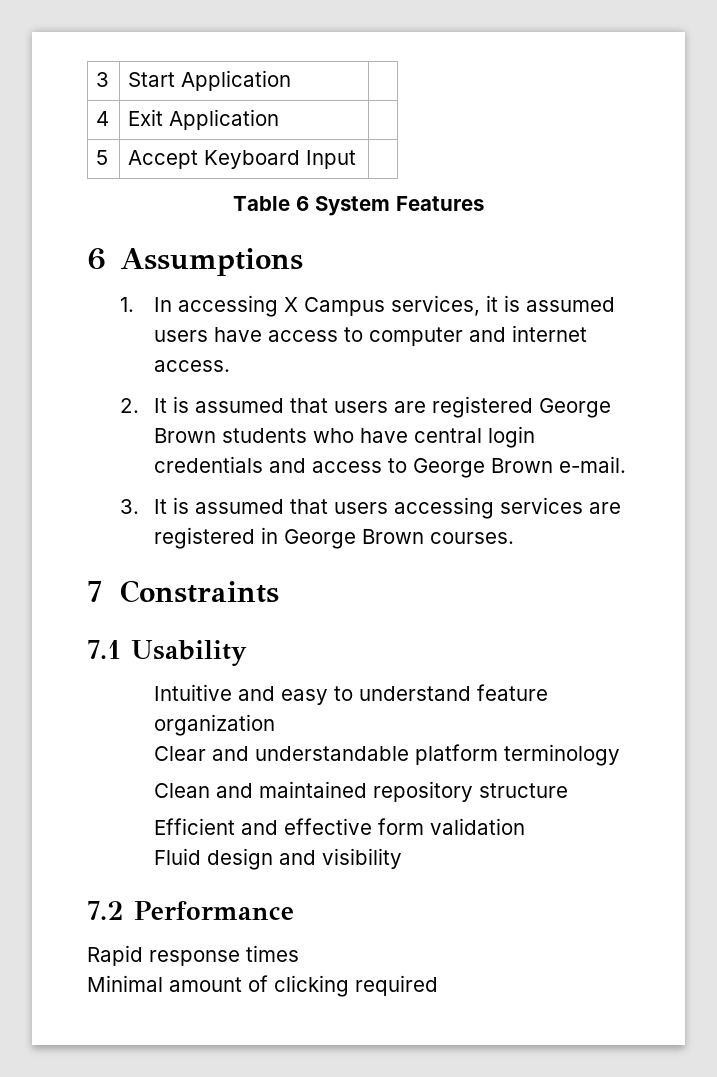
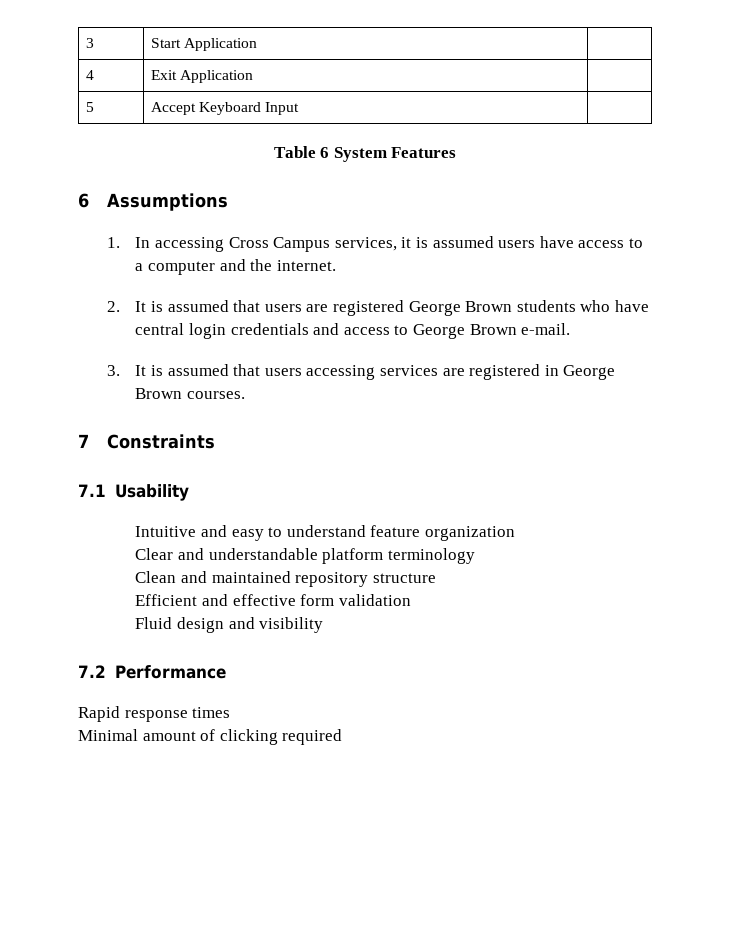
- 1. In accessing X Campus services, it is assumed users have access to computer and internet access.
+ 1. In accessing Cross Campus services, it is assumed users have access to a computer and the internet.

